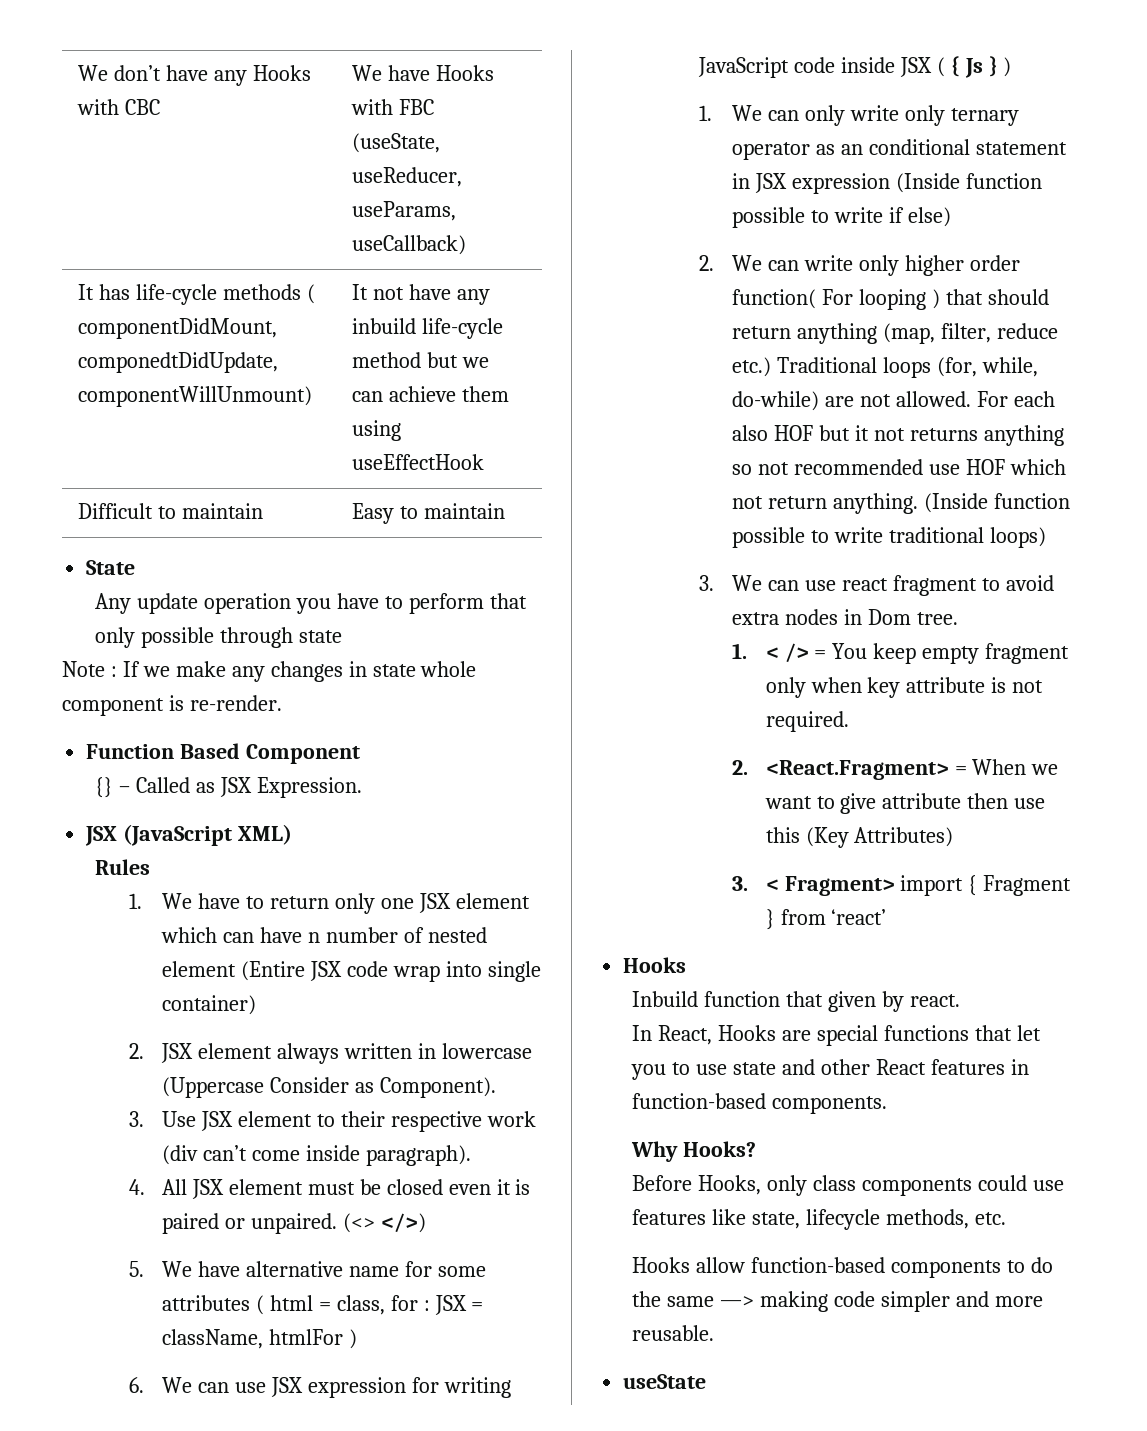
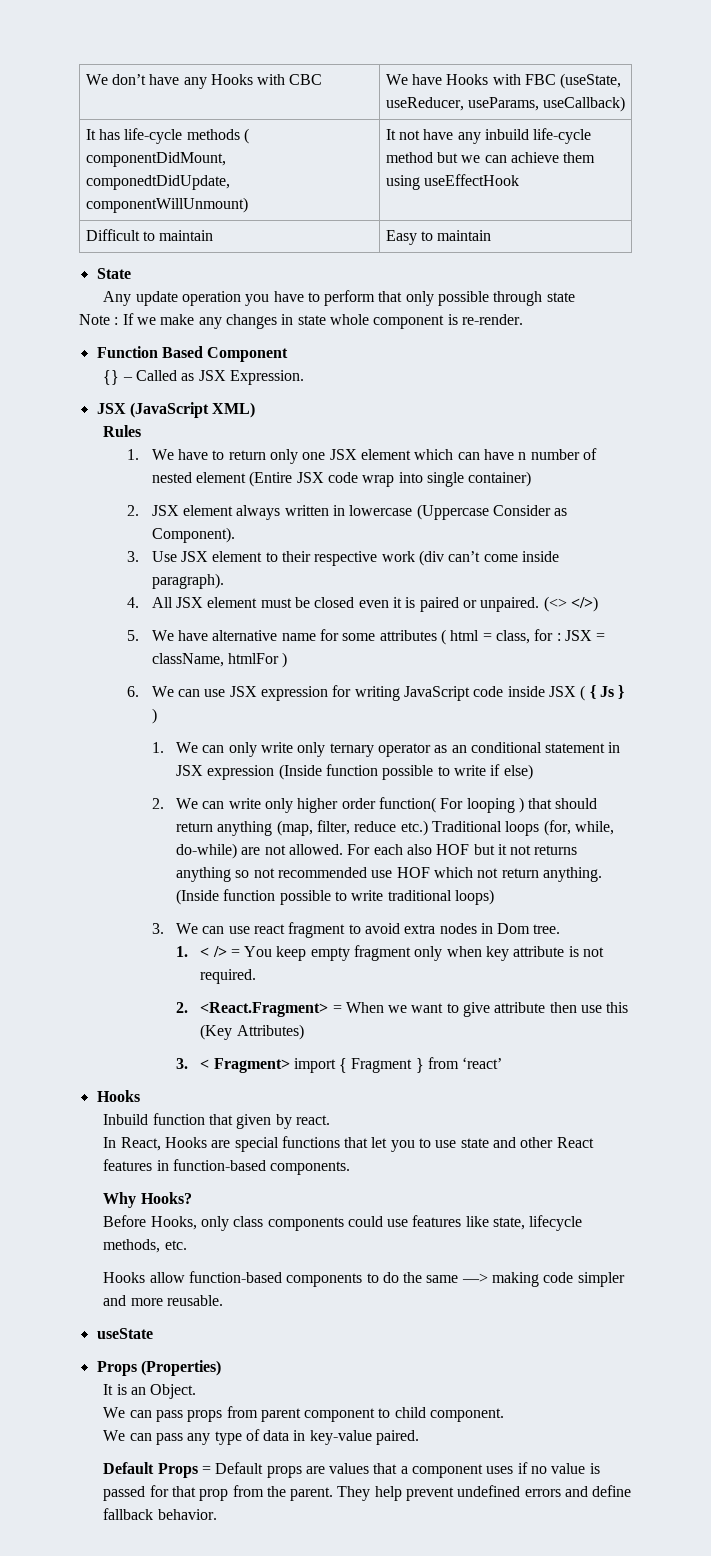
+ Props (Properties)
+ It is an Object.
+ We can pass props from parent component to child component.
+ We can pass any type of data in key-value paired.
+ Default Props = Default props are values that a component uses if no value is passed for that prop from the parent. They help prevent undefined errors and define fallback behavior.

